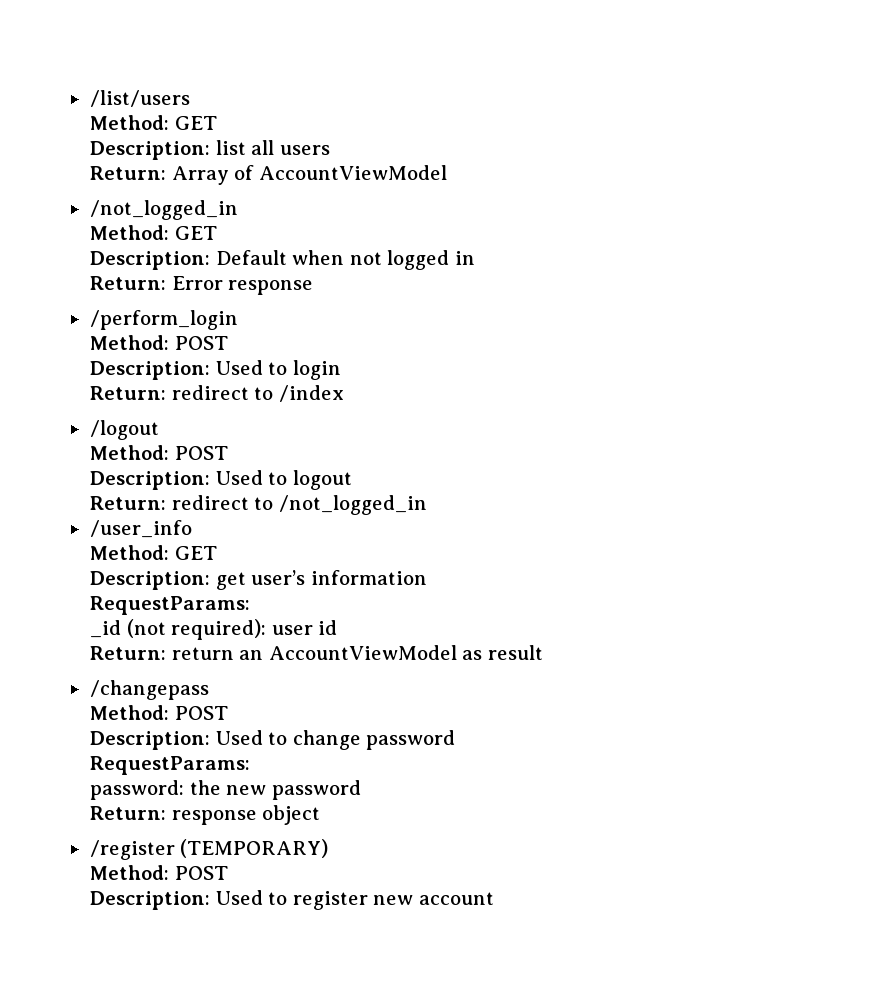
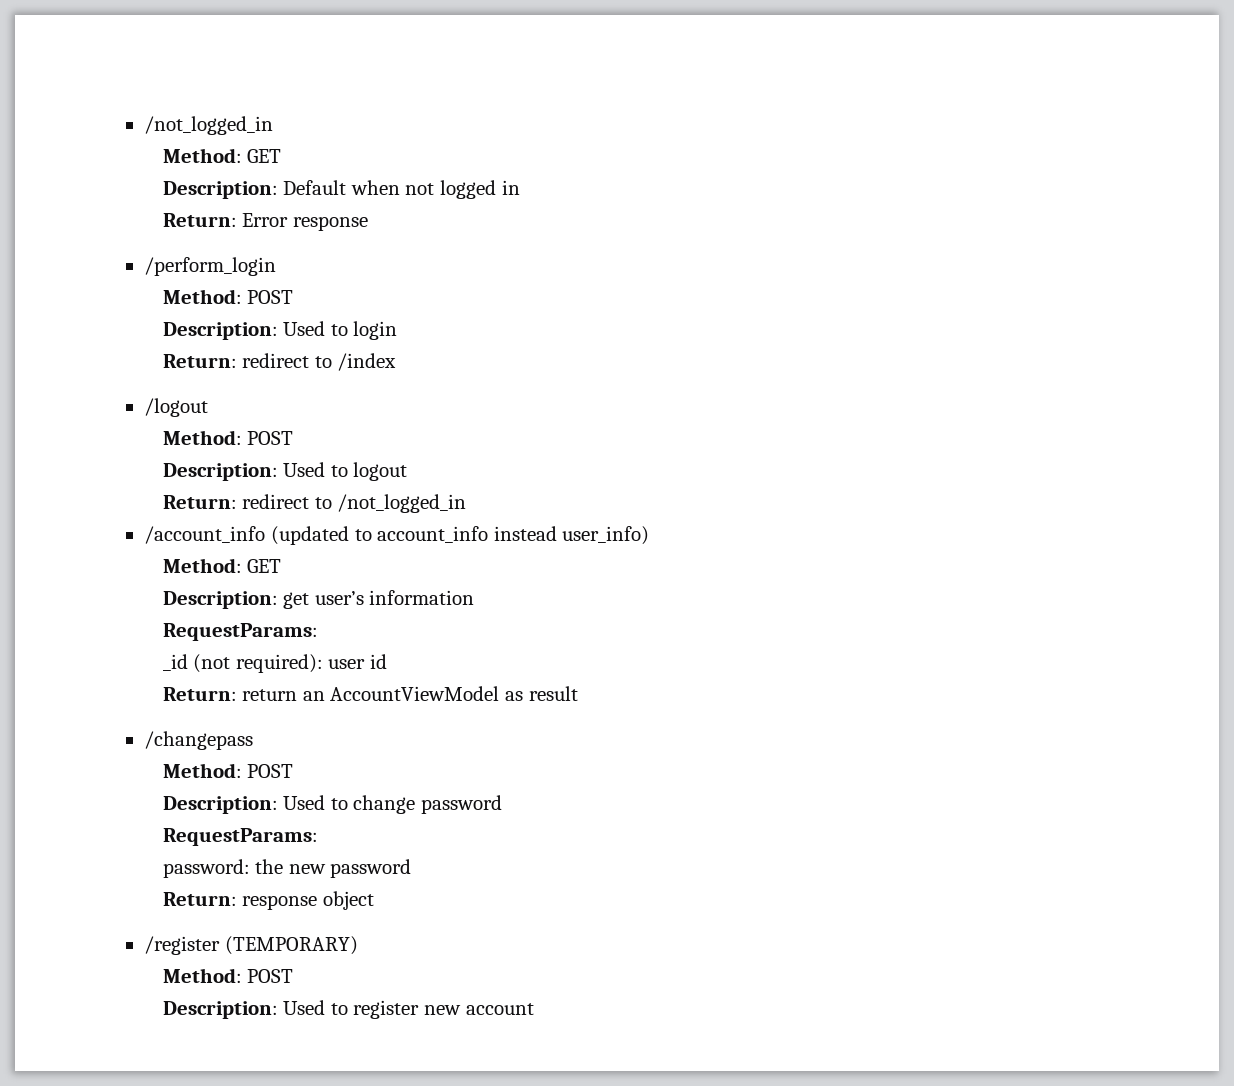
- /list/users
- Method: GET
- Description: list all users
- Return: Array of AccountViewModel
- /user_info
+ /account_info (updated to account_info instead user_info)

